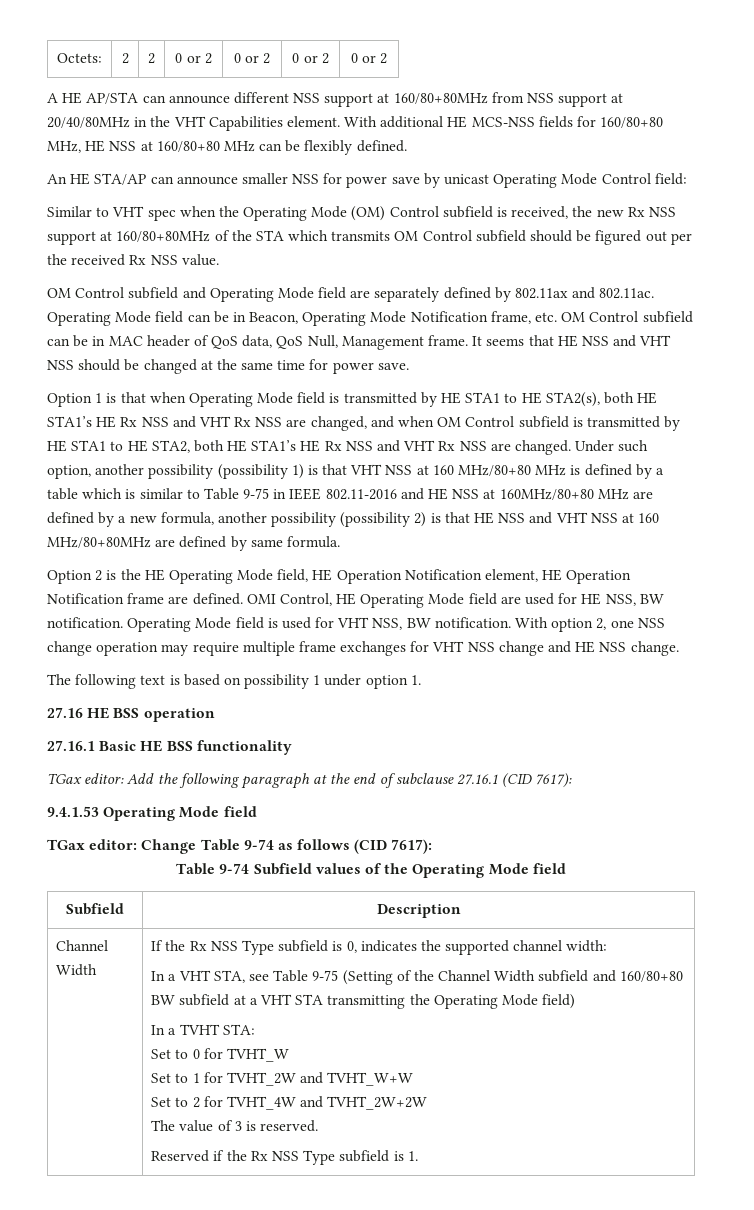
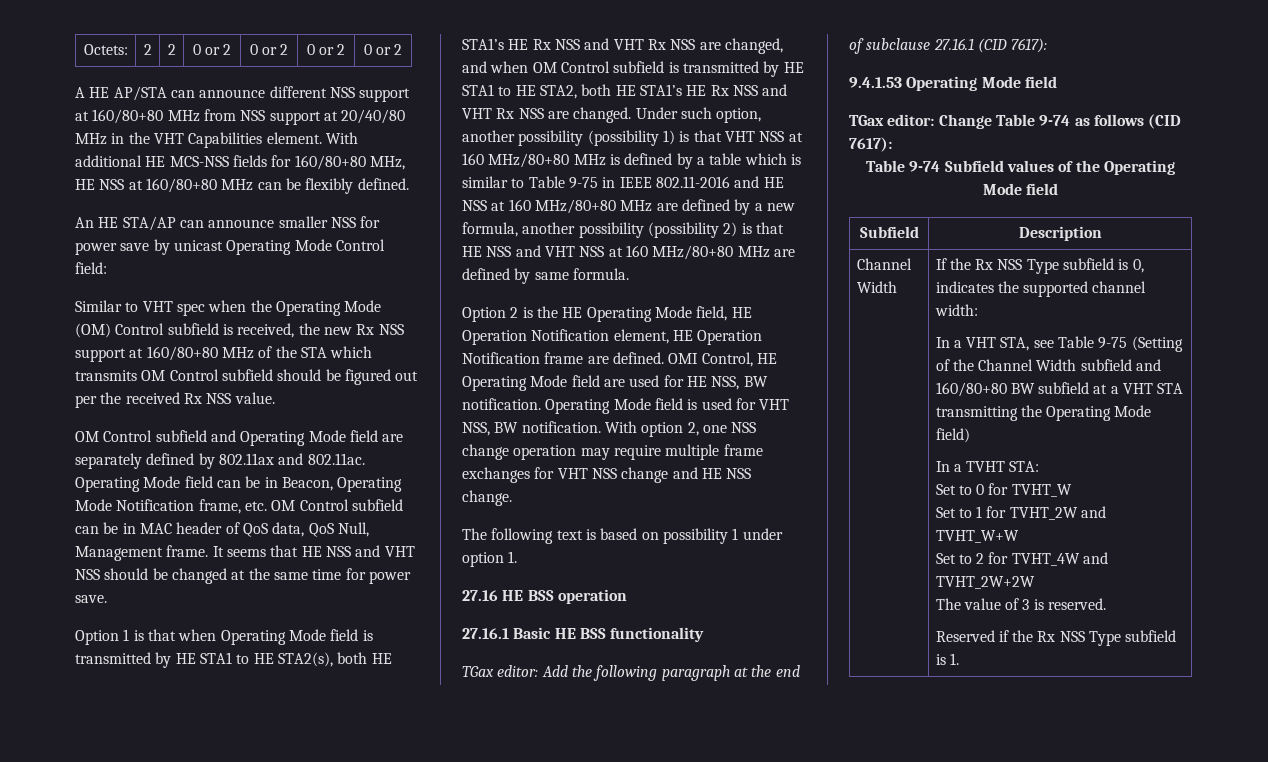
- A HE AP/STA can announce different NSS support at 160/80+80MHz from NSS support at 20/40/80MHz in the VHT Capabilities element.
+ A HE AP/STA can announce different NSS support at 160/80+80 MHz from NSS support at 20/40/80 MHz in the VHT Capabilities element.
- Similar to VHT spec when the Operating Mode (OM) Control subfield is received, the new Rx NSS support at 160/80+80MHz of the STA which transmits OM Control subfield should be figured out per the received Rx NSS value.
+ Similar to VHT spec when the Operating Mode (OM) Control subfield is received, the new Rx NSS support at 160/80+80 MHz of the STA which transmits OM Control subfield should be figured out per the received Rx NSS value.
- Under such option, another possibility (possibility 1) is that VHT NSS at 160 MHz/80+80 MHz is defined by a table which is similar to Table 9-75 in IEEE 802.11-2016 and HE NSS at 160MHz/80+80 MHz are defined by a new formula, another possibility (possibility 2) is that HE NSS and VHT NSS at 160 MHz/80+80MHz are defined by same formula.
+ Under such option, another possibility (possibility 1) is that VHT NSS at 160 MHz/80+80 MHz is defined by a table which is similar to Table 9-75 in IEEE 802.11-2016 and HE NSS at 160 MHz/80+80 MHz are defined by a new formula, another possibility (possibility 2) is that HE NSS and VHT NSS at 160 MHz/80+80 MHz are defined by same formula.

